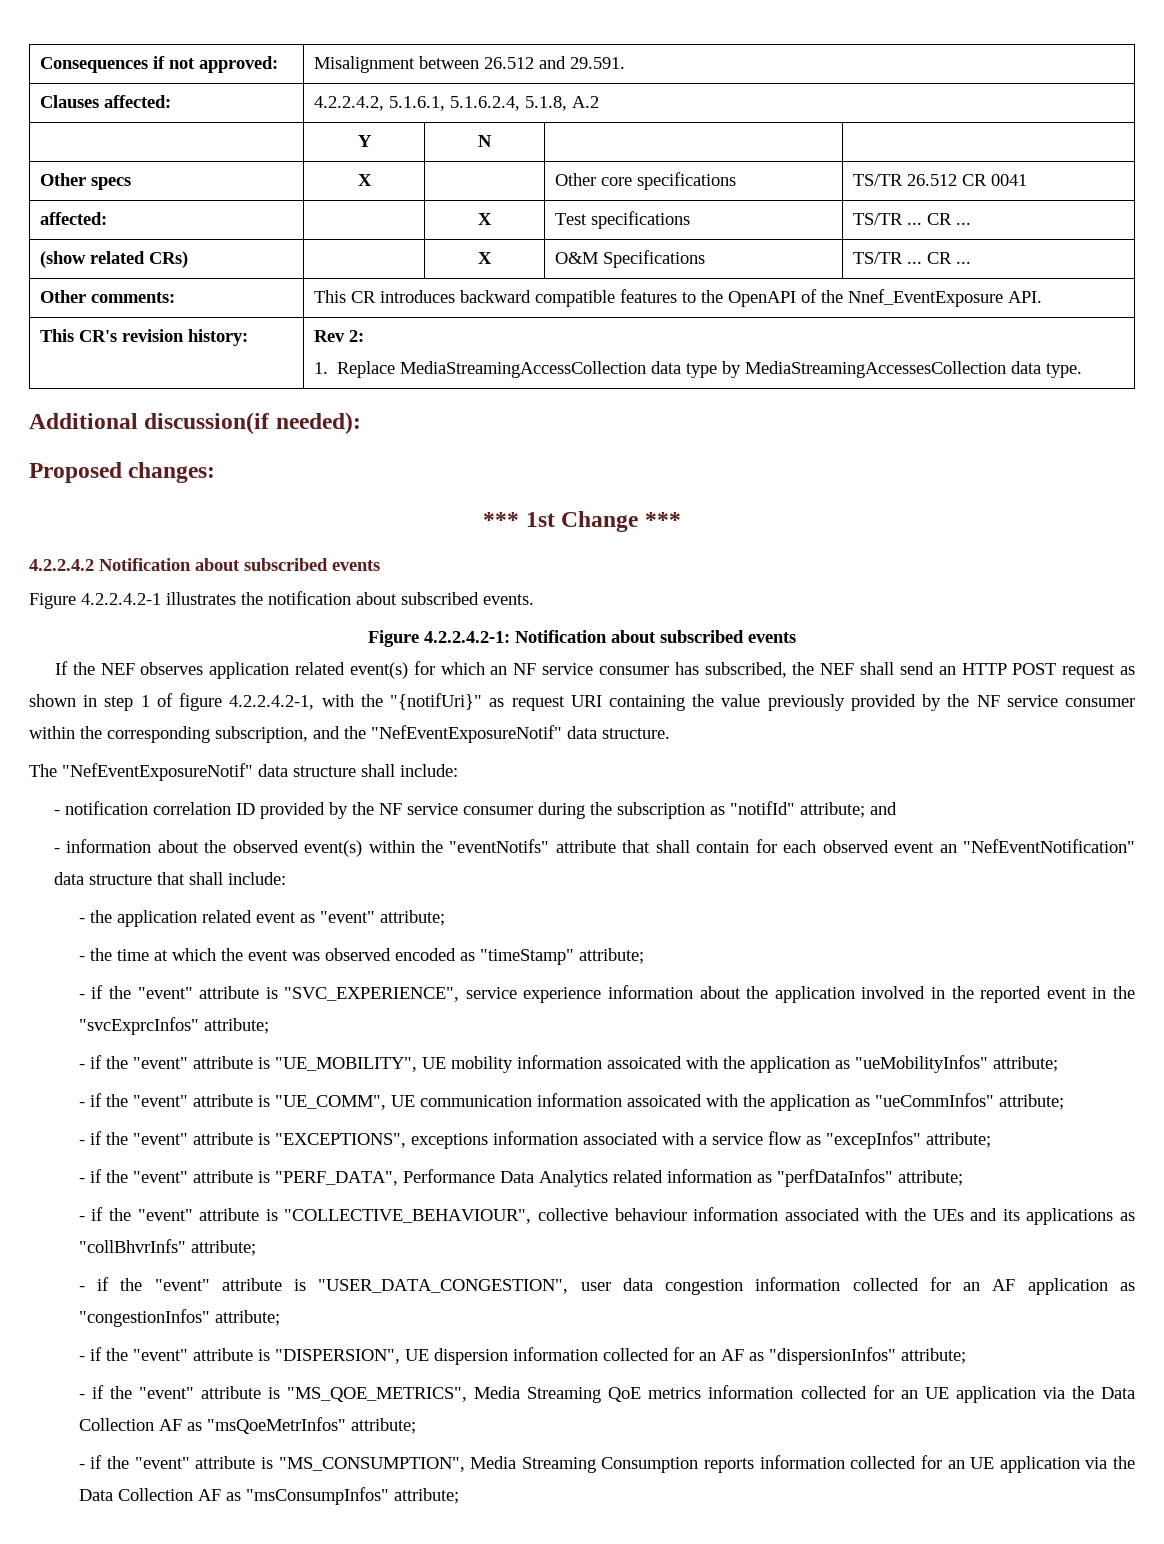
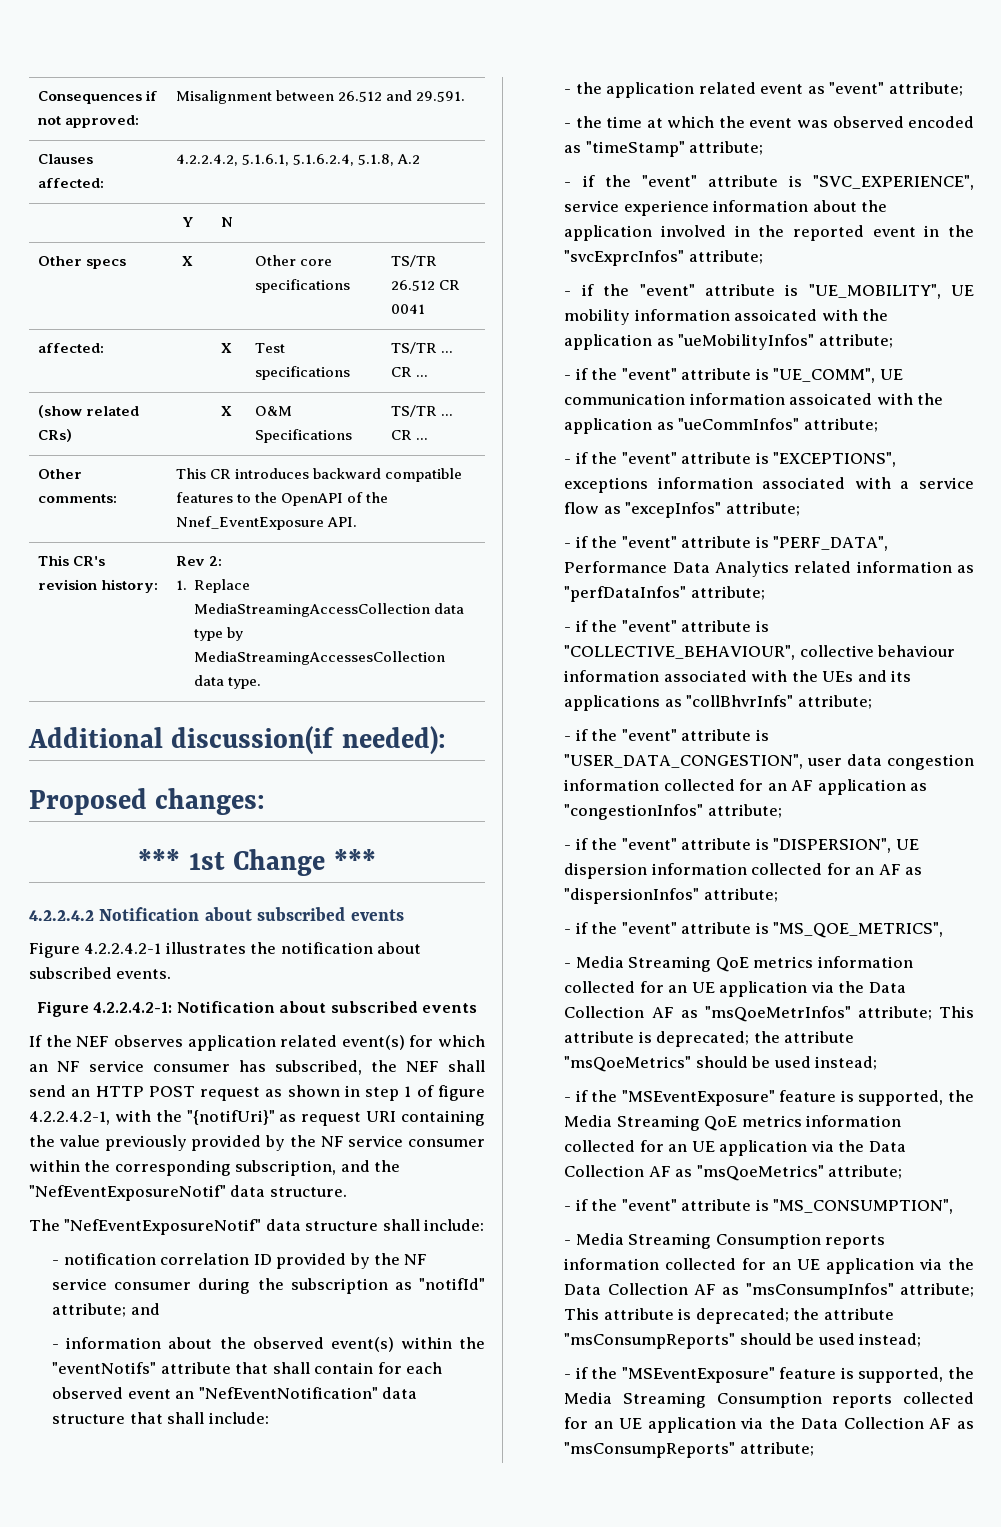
- - if the "event" attribute is "MS_QOE_METRICS", Media Streaming QoE metrics information collected for an UE application via the Data Collection AF as "msQoeMetrInfos" attribute;
+ - if the "event" attribute is "MS_QOE_METRICS",
+ - Media Streaming QoE metrics information collected for an UE application via the Data Collection AF as "msQoeMetrInfos" attribute; This attribute is deprecated; the attribute "msQoeMetrics" should be used instead;
+ - if the "MSEventExposure" feature is supported, the Media Streaming QoE metrics information collected for an UE application via the Data Collection AF as "msQoeMetrics" attribute;
- - if the "event" attribute is "MS_CONSUMPTION", Media Streaming Consumption reports information collected for an UE application via the Data Collection AF as "msConsumpInfos" attribute;
+ - if the "event" attribute is "MS_CONSUMPTION",
+ - Media Streaming Consumption reports information collected for an UE application via the Data Collection AF as "msConsumpInfos" attribute; This attribute is deprecated; the attribute "msConsumpReports" should be used instead;
+ - if the "MSEventExposure" feature is supported, the Media Streaming Consumption reports collected for an UE application via the Data Collection AF as "msConsumpReports" attribute;

